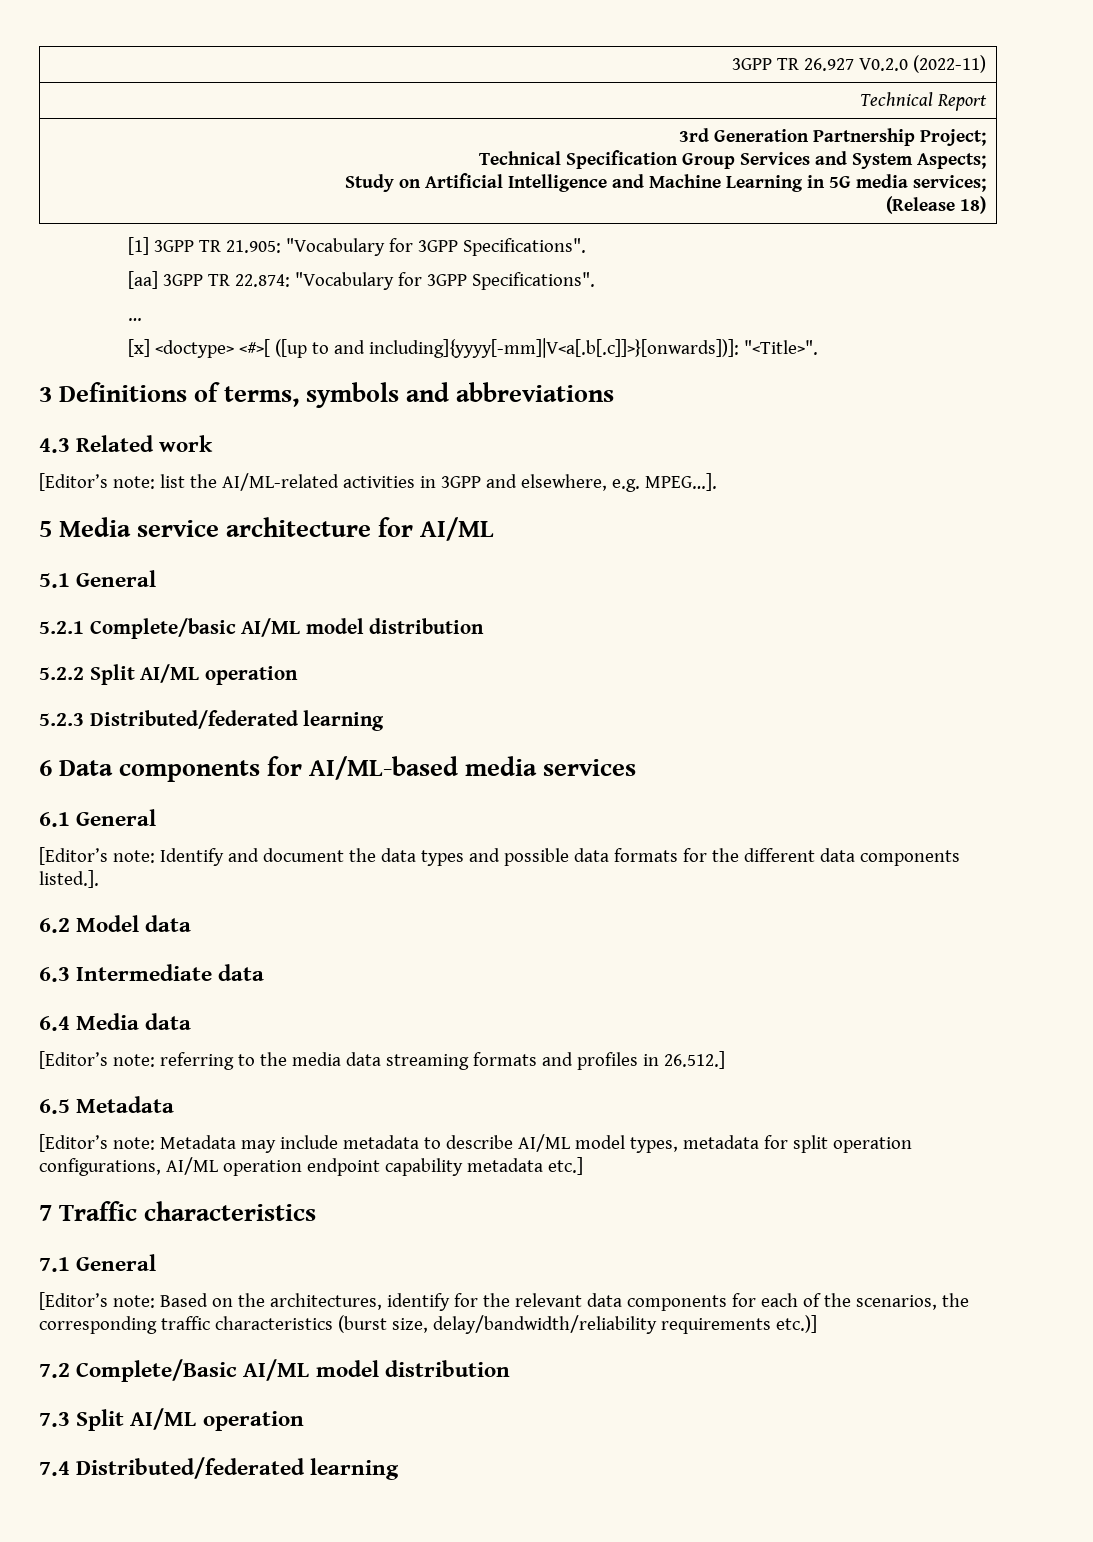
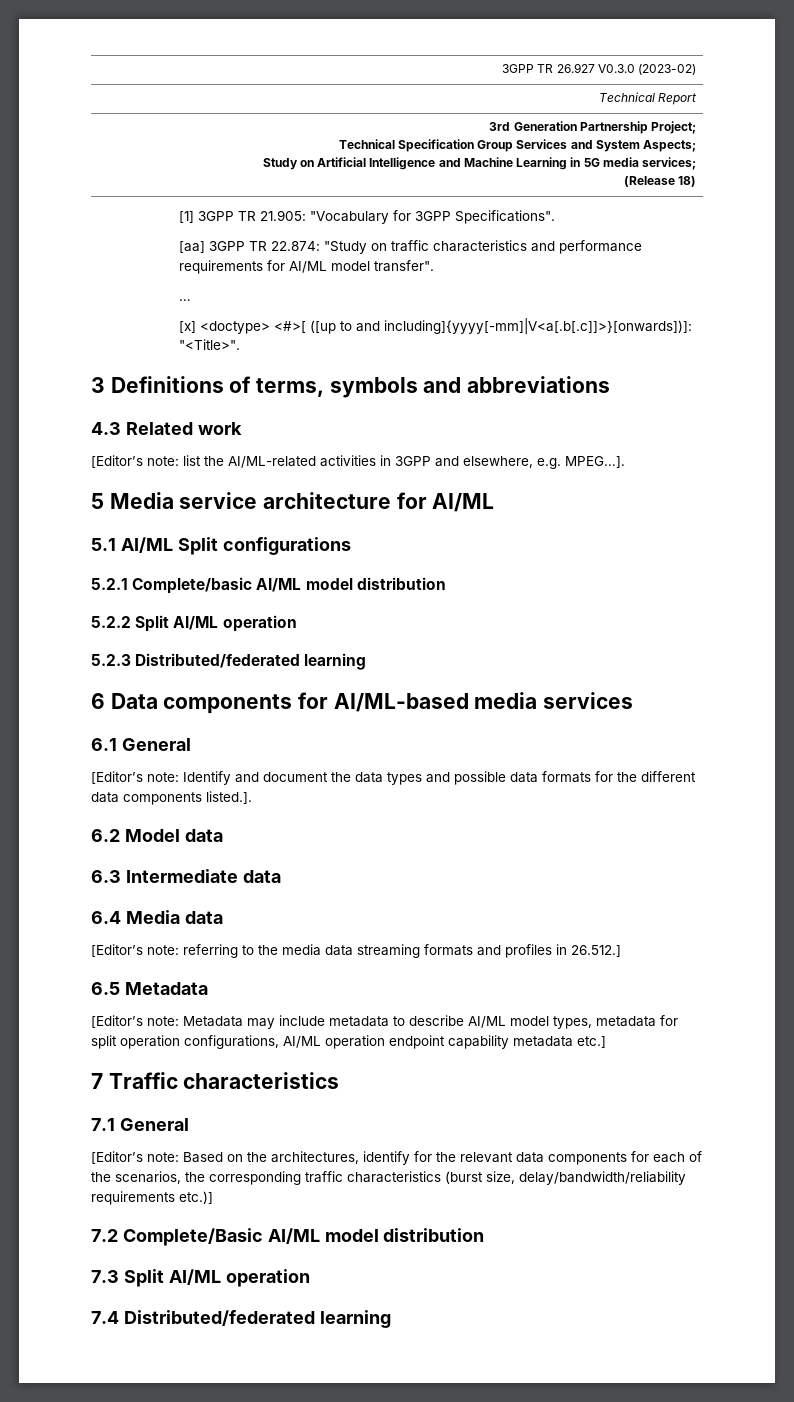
- 3GPP TR 26.927 V0.2.0 (2022-11)
+ 3GPP TR 26.927 V0.3.0 (2023-02)
- [aa] 3GPP TR 22.874: "Vocabulary for 3GPP Specifications".
+ [aa] 3GPP TR 22.874: "Study on traffic characteristics and performance requirements for AI/ML model transfer".
- 5.1 General
+ 5.1 AI/ML Split configurations

